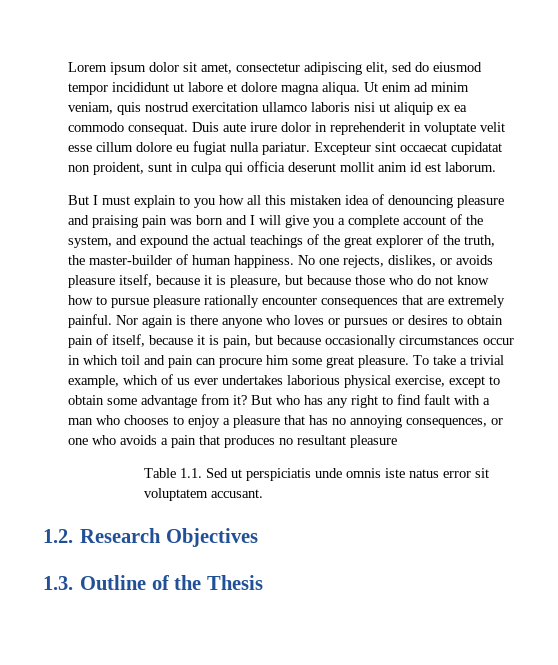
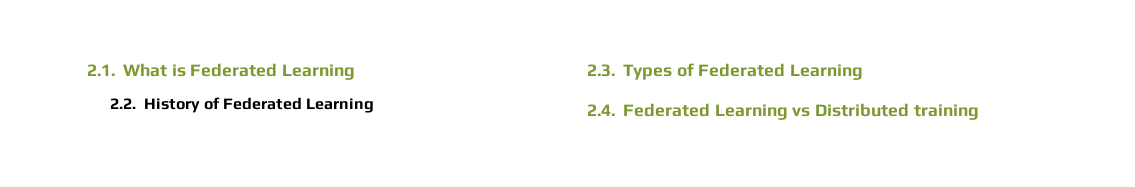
- Lorem ipsum dolor sit amet, consectetur adipiscing elit, sed do eiusmod tempor incididunt ut labore et dolore magna aliqua. Ut enim ad minim veniam, quis nostrud exercitation ullamco laboris nisi ut aliquip ex ea commodo consequat. Duis aute irure dolor in reprehenderit in voluptate velit esse cillum dolore eu fugiat nulla pariatur. Excepteur sint occaecat cupidatat non proident, sunt in culpa qui officia deserunt mollit anim id est laborum.
- But I must explain to you how all this mistaken idea of denouncing pleasure and praising pain was born and I will give you a complete account of the system, and expound the actual teachings of the great explorer of the truth, the master-builder of human happiness. No one rejects, dislikes, or avoids pleasure itself, because it is pleasure, but because those who do not know how to pursue pleasure rationally encounter consequences that are extremely painful. Nor again is there anyone who loves or pursues or desires to obtain pain of itself, because it is pain, but because occasionally circumstances occur in which toil and pain can procure him some great pleasure. To take a trivial example, which of us ever undertakes laborious physical exercise, except to obtain some advantage from it? But who has any right to find fault with a man who chooses to enjoy a pleasure that has no annoying consequences, or one who avoids a pain that produces no resultant pleasure
- Table 1.1. Sed ut perspiciatis unde omnis iste natus error sit voluptatem accusant.
- 1.2. Research Objectives
- 1.3. Outline of the Thesis
+ 2.1. What is Federated Learning
+ 2.2. History of Federated Learning
+ 2.3. Types of Federated Learning
+ 2.4. Federated Learning vs Distributed training

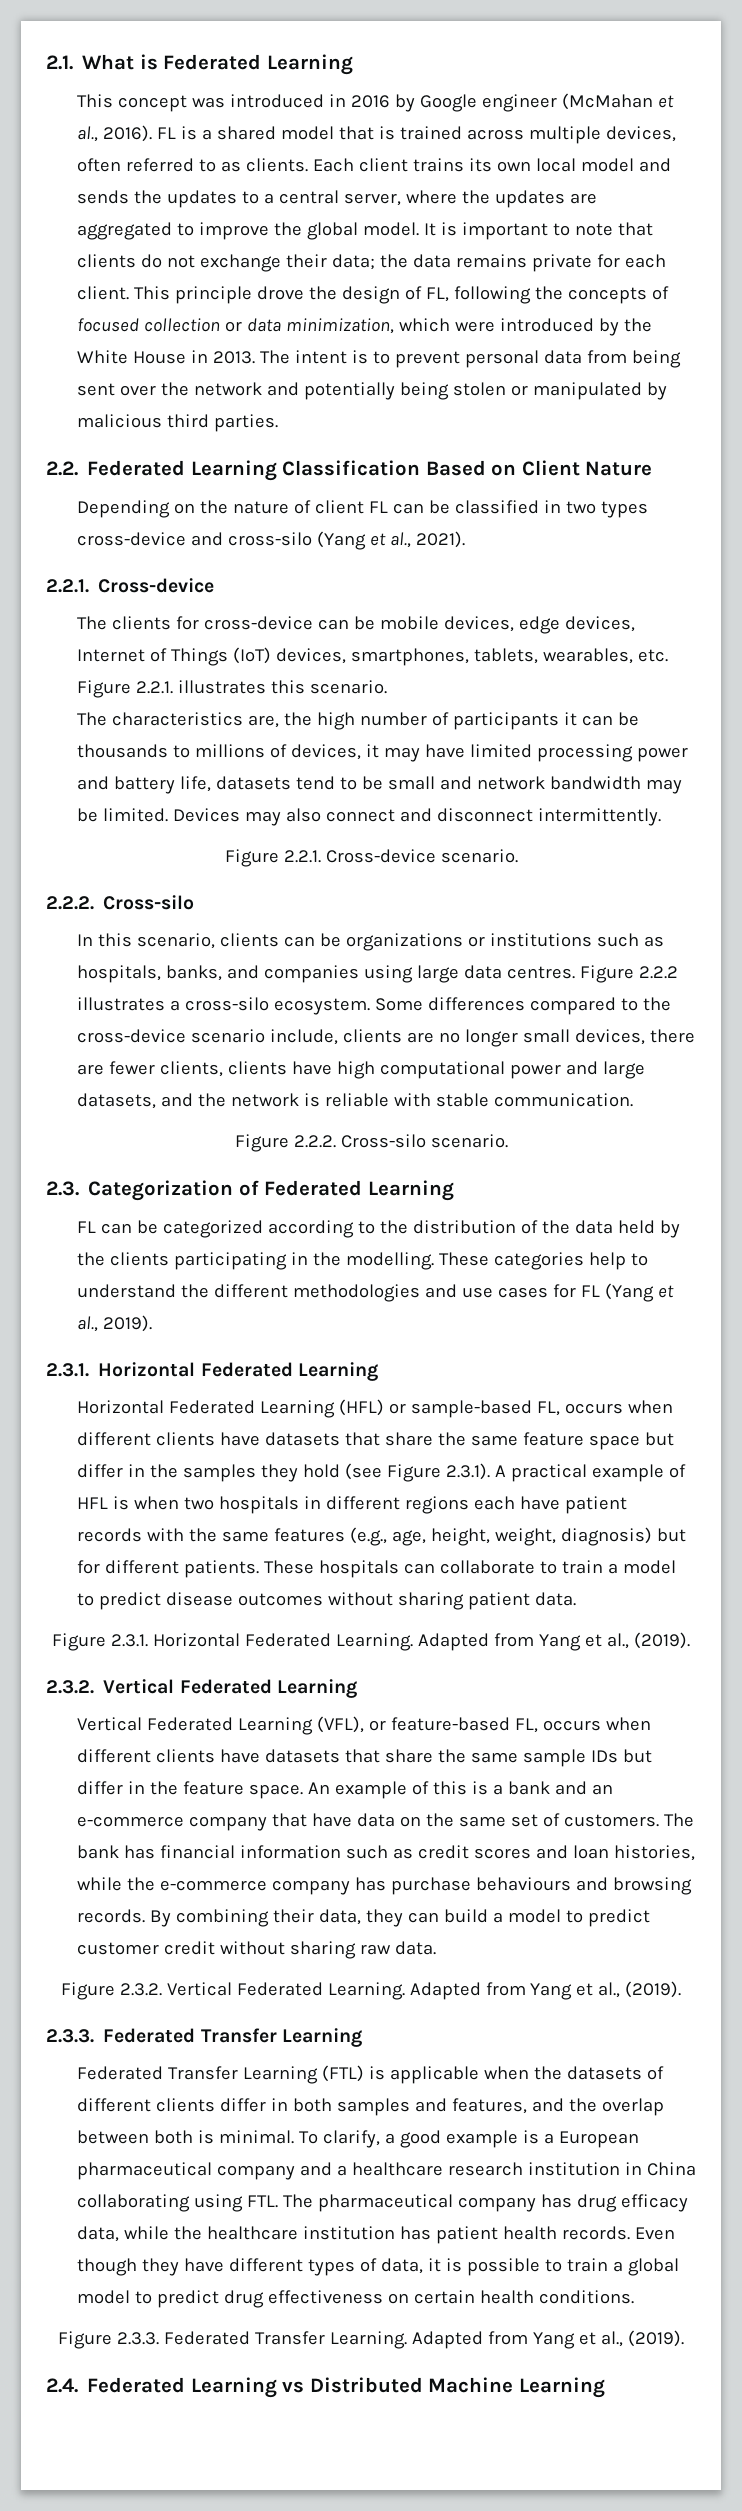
- 2.2. History of Federated Learning
- 2.3. Types of Federated Learning
+ This concept was introduced in 2016 by Google engineer (McMahan et al., 2016). FL is a shared model that is trained across multiple devices, often referred to as clients. Each client trains its own local model and sends the updates to a central server, where the updates are aggregated to improve the global model. It is important to note that clients do not exchange their data; the data remains private for each client. This principle drove the design of FL, following the concepts of focused collection or data minimization, which were introduced by the White House in 2013. The intent is to prevent personal data from being sent over the network and potentially being stolen or manipulated by malicious third parties.
+ 2.2. Federated Learning Classification Based on Client Nature
+ Depending on the nature of client FL can be classified in two types cross-device and cross-silo (Yang et al., 2021).
+ 2.2.1. Cross-device
+ The clients for cross-device can be mobile devices, edge devices, Internet of Things (IoT) devices, smartphones, tablets, wearables, etc. Figure 2.2.1. illustrates this scenario.
+ The characteristics are, the high number of participants it can be thousands to millions of devices, it may have limited processing power and battery life, datasets tend to be small and network bandwidth may be limited. Devices may also connect and disconnect intermittently.
+ Figure 2.2.1. Cross-device scenario.
+ 2.2.2. Cross-silo
+ In this scenario, clients can be organizations or institutions such as hospitals, banks, and companies using large data centres. Figure 2.2.2 illustrates a cross-silo ecosystem. Some differences compared to the cross-device scenario include, clients are no longer small devices, there are fewer clients, clients have high computational power and large datasets, and the network is reliable with stable communication.
+ Figure 2.2.2. Cross-silo scenario.
+ 2.3. Categorization of Federated Learning
+ FL can be categorized according to the distribution of the data held by the clients participating in the modelling. These categories help to understand the different methodologies and use cases for FL (Yang et al., 2019).
+ 2.3.1. Horizontal Federated Learning
+ Horizontal Federated Learning (HFL) or sample-based FL, occurs when different clients have datasets that share the same feature space but differ in the samples they hold (see Figure 2.3.1). A practical example of HFL is when two hospitals in different regions each have patient records with the same features (e.g., age, height, weight, diagnosis) but for different patients. These hospitals can collaborate to train a model to predict disease outcomes without sharing patient data.
+ Figure 2.3.1. Horizontal Federated Learning. Adapted from Yang et al., (2019).
+ 2.3.2. Vertical Federated Learning
+ Vertical Federated Learning (VFL), or feature-based FL, occurs when different clients have datasets that share the same sample IDs but differ in the feature space. An example of this is a bank and an e-commerce company that have data on the same set of customers. The bank has financial information such as credit scores and loan histories, while the e-commerce company has purchase behaviours and browsing records. By combining their data, they can build a model to predict customer credit without sharing raw data.
+ Figure 2.3.2. Vertical Federated Learning. Adapted from Yang et al., (2019).
+ 2.3.3. Federated Transfer Learning
+ Federated Transfer Learning (FTL) is applicable when the datasets of different clients differ in both samples and features, and the overlap between both is minimal. To clarify, a good example is a European pharmaceutical company and a healthcare research institution in China collaborating using FTL. The pharmaceutical company has drug efficacy data, while the healthcare institution has patient health records. Even though they have different types of data, it is possible to train a global model to predict drug effectiveness on certain health conditions.
+ Figure 2.3.3. Federated Transfer Learning. Adapted from Yang et al., (2019).
- 2.4. Federated Learning vs Distributed training
+ 2.4. Federated Learning vs Distributed Machine Learning

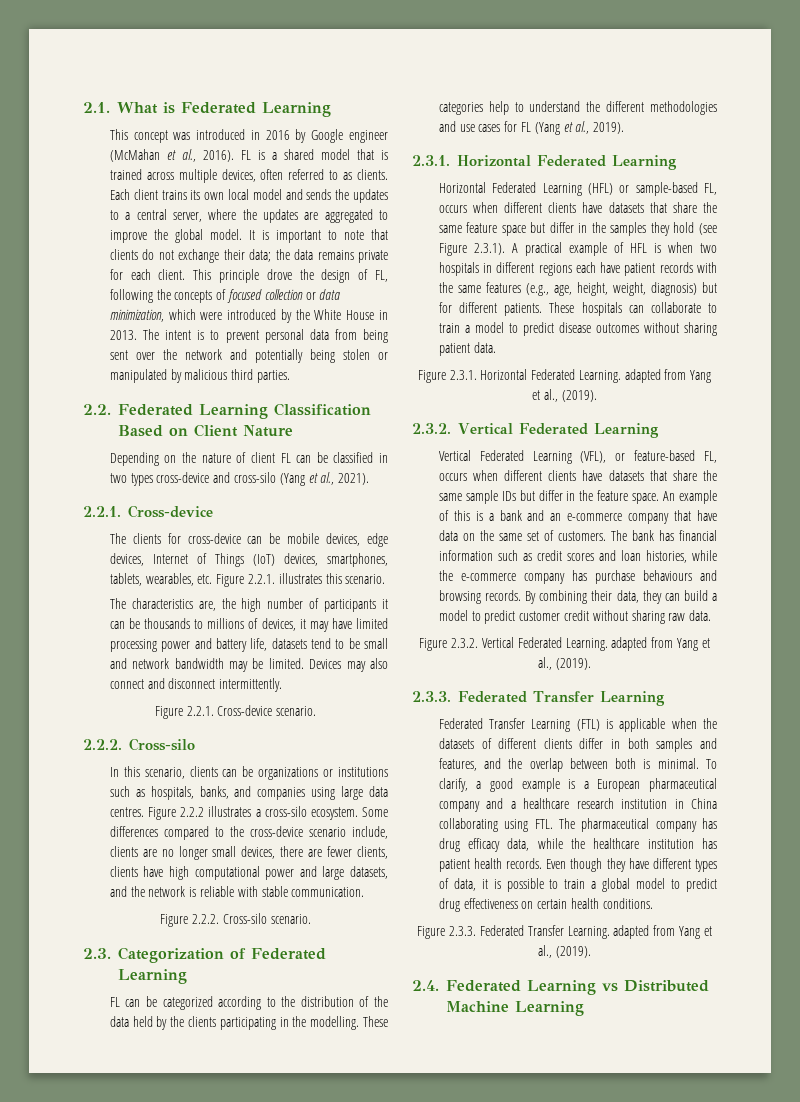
- Figure 2.3.1. Horizontal Federated Learning. Adapted from Yang et al., (2019).
+ Figure 2.3.1. Horizontal Federated Learning. adapted from Yang et al., (2019).
- Figure 2.3.2. Vertical Federated Learning. Adapted from Yang et al., (2019).
+ Figure 2.3.2. Vertical Federated Learning. adapted from Yang et al., (2019).
- Figure 2.3.3. Federated Transfer Learning. Adapted from Yang et al., (2019).
+ Figure 2.3.3. Federated Transfer Learning. adapted from Yang et al., (2019).

